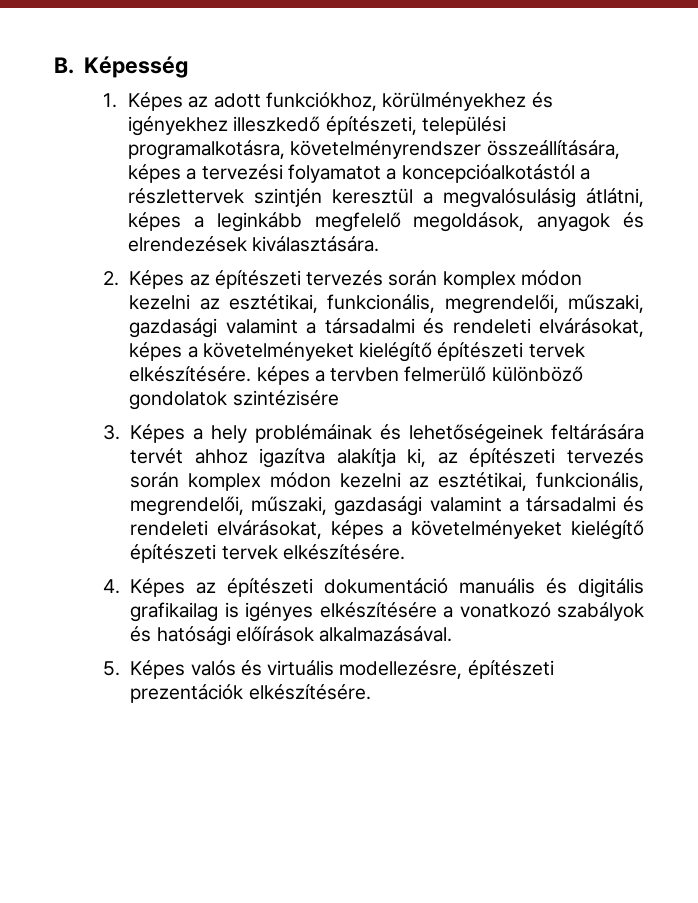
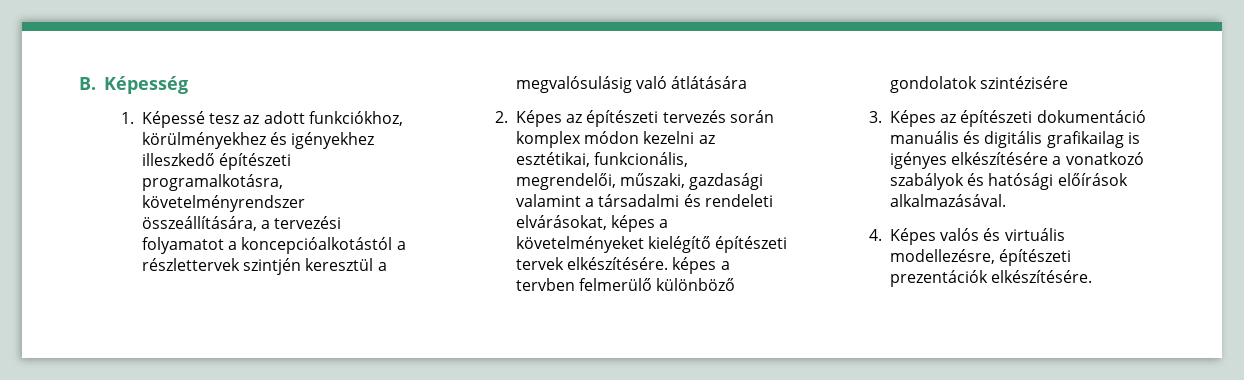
- 1. Képes az adott funkciókhoz, körülményekhez és igényekhez illeszkedő építészeti, települési programalkotásra, követelményrendszer összeállítására, képes a tervezési folyamatot a koncepcióalkotástól a részlettervek szintjén keresztül a megvalósulásig átlátni, képes a leginkább megfelelő megoldások, anyagok és elrendezések kiválasztására.
+ 1. Képessé tesz az adott funkciókhoz, körülményekhez és igényekhez illeszkedő építészeti programalkotásra, követelményrendszer összeállítására, a tervezési folyamatot a koncepcióalkotástól a részlettervek szintjén keresztül a megvalósulásig való átlátására
- 3. Képes a hely problémáinak és lehetőségeinek feltárására tervét ahhoz igazítva alakítja ki, az építészeti tervezés során komplex módon kezelni az esztétikai, funkcionális, megrendelői, műszaki, gazdasági valamint a társadalmi és rendeleti elvárásokat, képes a követelményeket kielégítő építészeti tervek elkészítésére.
- 4. Képes az építészeti dokumentáció manuális és digitális grafikailag is igényes elkészítésére a vonatkozó szabályok és hatósági előírások alkalmazásával.
+ 3. Képes az építészeti dokumentáció manuális és digitális grafikailag is igényes elkészítésére a vonatkozó szabályok és hatósági előírások alkalmazásával.
- 5. Képes valós és virtuális modellezésre, építészeti prezentációk elkészítésére.
+ 4. Képes valós és virtuális modellezésre, építészeti prezentációk elkészítésére.

